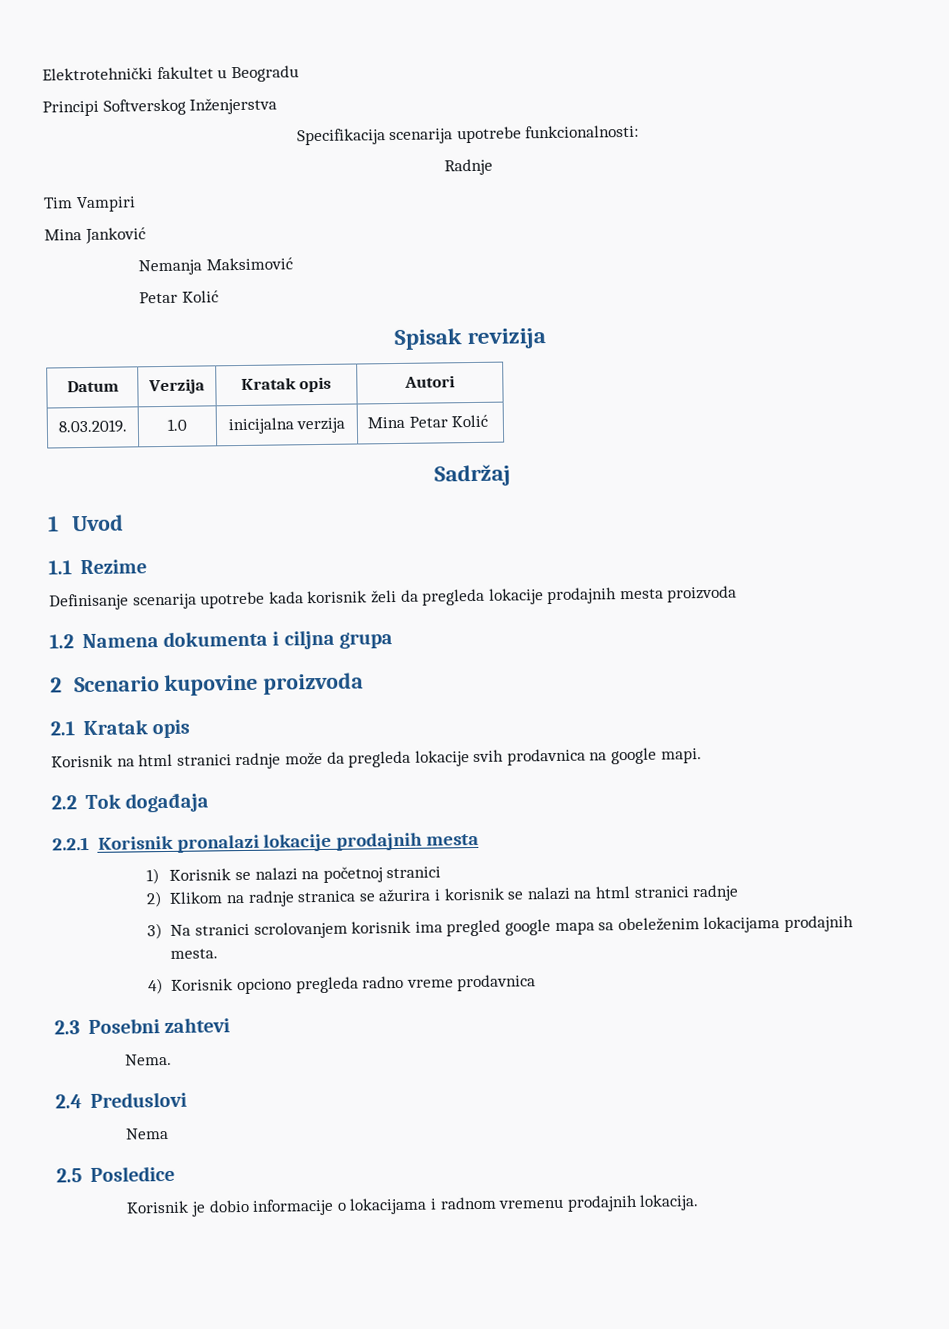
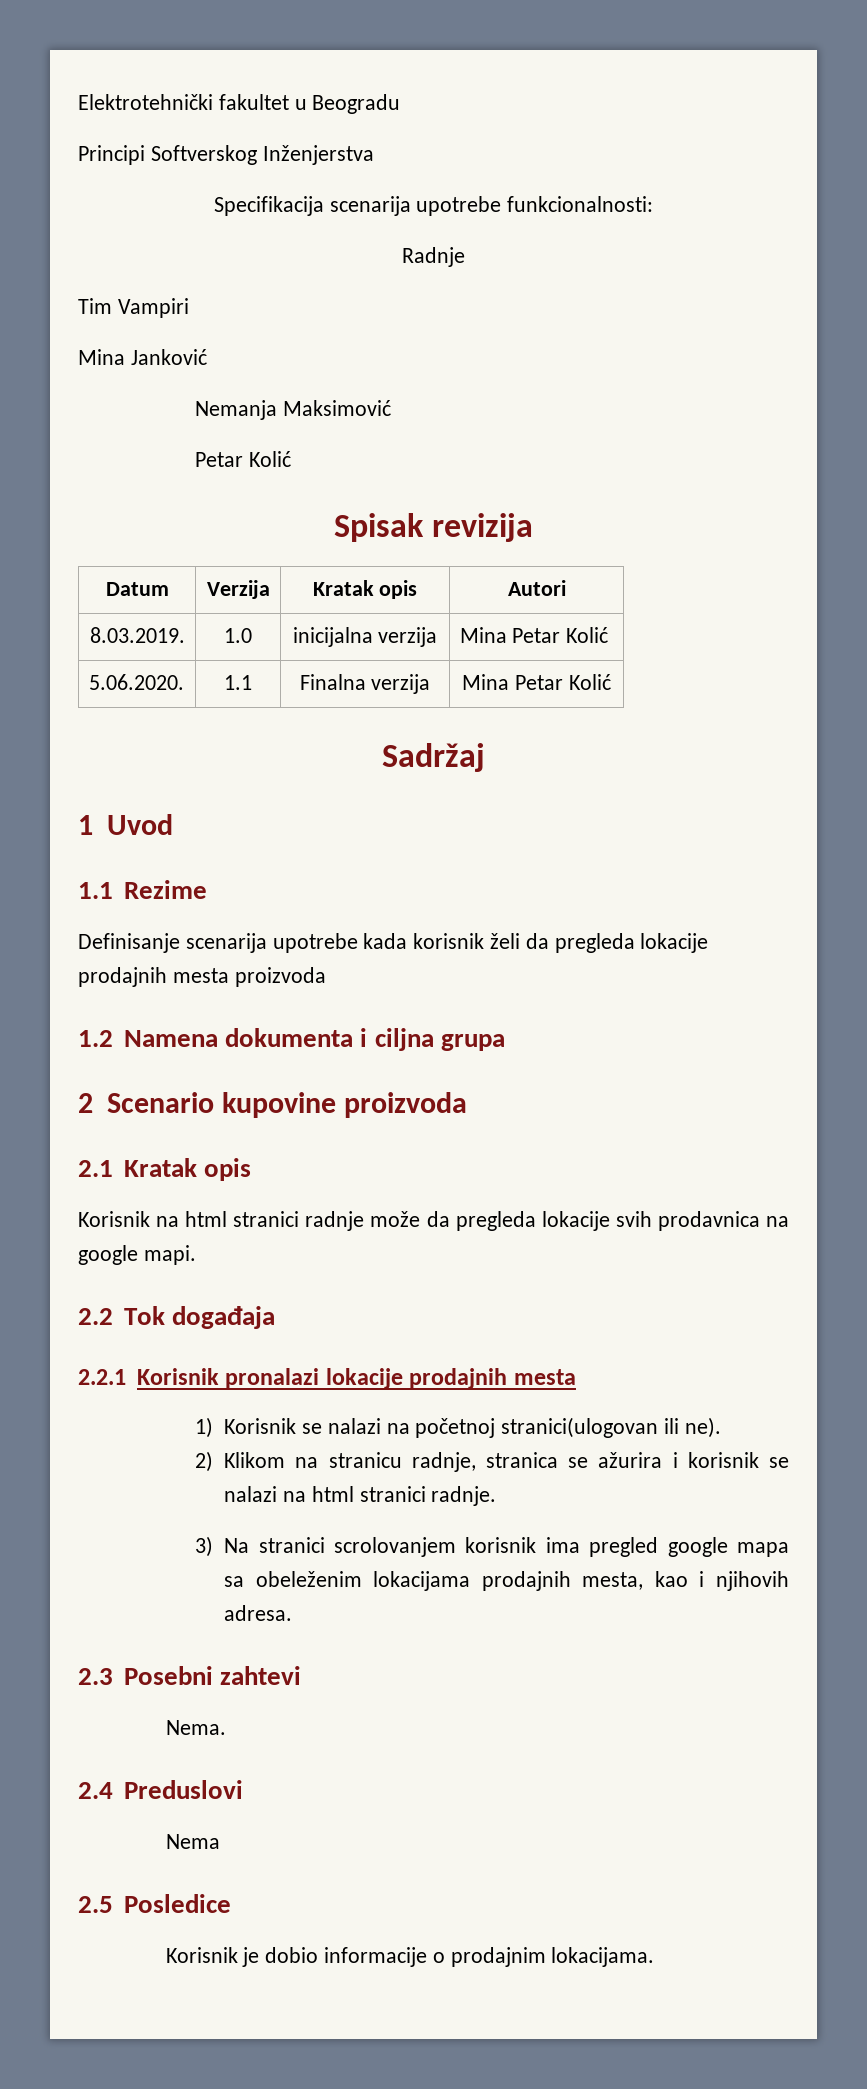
+ 5.06.2020. | 1.1 | Finalna verzija | Mina Petar Kolić
- 1) Korisnik se nalazi na početnoj stranici
+ 1) Korisnik se nalazi na početnoj stranici(ulogovan ili ne).
- 2) Klikom na radnje stranica se ažurira i korisnik se nalazi na html stranici radnje
+ 2) Klikom na stranicu radnje, stranica se ažurira i korisnik se nalazi na html stranici radnje.
- 3) Na stranici scrolovanjem korisnik ima pregled google mapa sa obeleženim lokacijama prodajnih mesta.
- 4) Korisnik opciono pregleda radno vreme prodavnica
+ 3) Na stranici scrolovanjem korisnik ima pregled google mapa sa obeleženim lokacijama prodajnih mesta, kao i njihovih adresa.
- Korisnik je dobio informacije o lokacijama i radnom vremenu prodajnih lokacija.
+ Korisnik je dobio informacije o prodajnim lokacijama.

